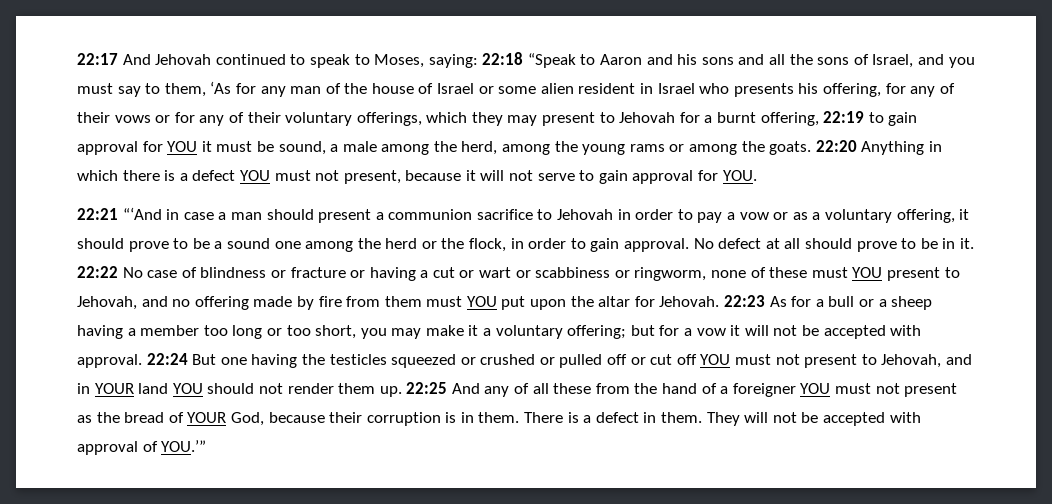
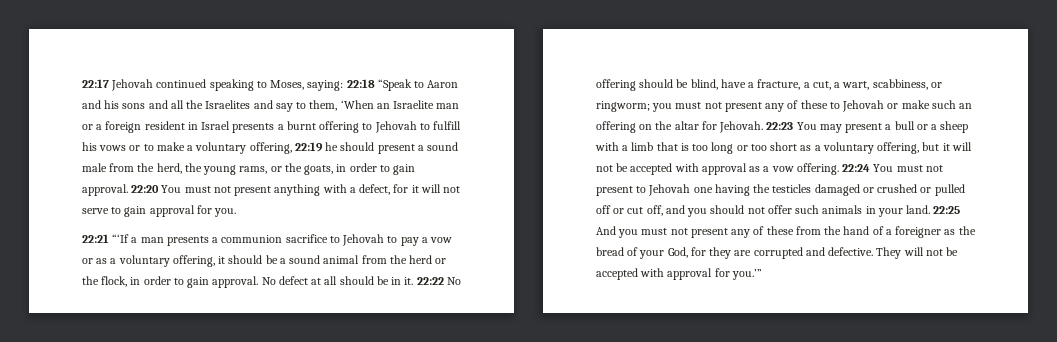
- 22:17 And Jehovah continued to speak to Moses, saying: 22:18 “Speak to Aaron and his sons and all the sons of Israel, and you must say to them, ‘As for any man of the house of Israel or some alien resident in Israel who presents his offering, for any of their vows or for any of their voluntary offerings, which they may present to Jehovah for a burnt offering, 22:19 to gain approval for YOU it must be sound, a male among the herd, among the young rams or among the goats. 22:20 Anything in which there is a defect YOU must not present, because it will not serve to gain approval for YOU.
+ 22:17 Jehovah continued speaking to Moses, saying: 22:18 “Speak to Aaron and his sons and all the Israelites and say to them, ‘When an Israelite man or a foreign resident in Israel presents a burnt offering to Jehovah to fulfill his vows or to make a voluntary offering, 22:19 he should present a sound male from the herd, the young rams, or the goats, in order to gain approval. 22:20 You must not present anything with a defect, for it will not serve to gain approval for you.
- 22:21 “‘And in case a man should present a communion sacrifice to Jehovah in order to pay a vow or as a voluntary offering, it should prove to be a sound one among the herd or the flock, in order to gain approval.
+ 22:21 “‘If a man presents a communion sacrifice to Jehovah to pay a vow or as a voluntary offering, it should be a sound animal from the herd or the flock, in order to gain approval.
- No defect at all should prove to be in it.
+ No defect at all should be in it.
- 22:22 No case of blindness or fracture or having a cut or wart or scabbiness or ringworm, none of these must YOU present to Jehovah, and no offering made by fire from them must YOU put upon the altar for Jehovah.
+ 22:22 No offering should be blind, have a fracture, a cut, a wart, scabbiness, or ringworm; you must not present any of these to Jehovah or make such an offering on the altar for Jehovah.
- 22:23 As for a bull or a sheep having a member too long or too short, you may make it a voluntary offering; but for a vow it will not be accepted with approval. 22:24 But one having the testicles squeezed or crushed or pulled off or cut off YOU must not present to Jehovah, and in YOUR land YOU should not render them up. 22:25 And any of all these from the hand of a foreigner YOU must not present as the bread of YOUR God, because their corruption is in them. There is a defect in them.
+ 22:23 You may present a bull or a sheep with a limb that is too long or too short as a voluntary offering, but it will not be accepted with approval as a vow offering. 22:24 You must not present to Jehovah one having the testicles damaged or crushed or pulled off or cut off, and you should not offer such animals in your land. 22:25 And you must not present any of these from the hand of a foreigner as the bread of your God, for they are corrupted and defective.
- They will not be accepted with approval of YOU.’”
+ They will not be accepted with approval for you.’”

